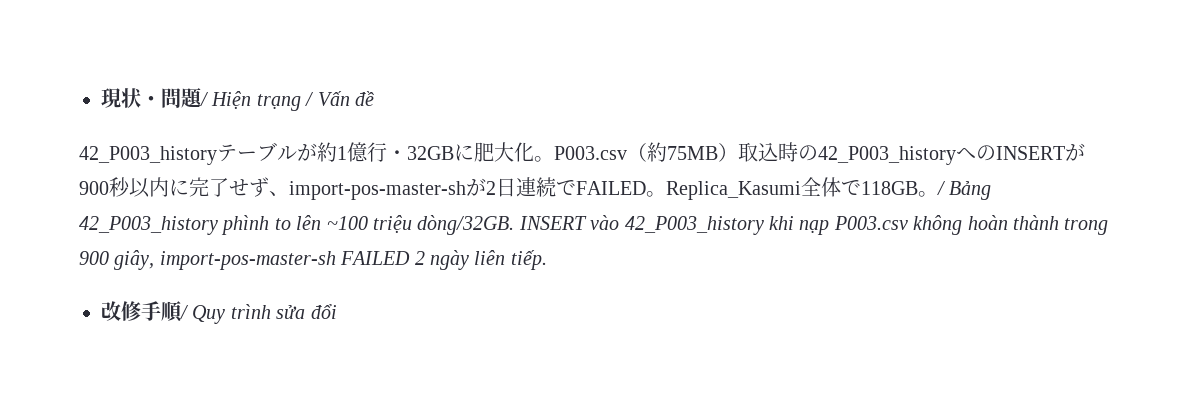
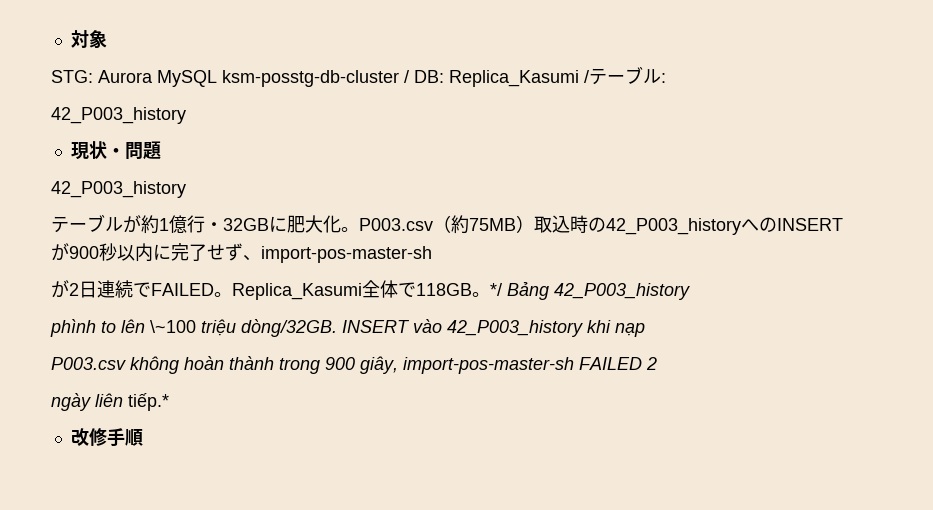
- 現状・問題/ Hiện trạng / Vấn đề
- 42_P003_historyテーブルが約1億行・32GBに肥大化。
+ 対象
+ STG: Aurora MySQL ksm-posstg-db-cluster / DB: Replica_Kasumi /テーブル:
+ 42_P003_history
+ 現状・問題
+ 42_P003_history
+ テーブルが約1億行・32GBに肥大化。
- P003.csv（約75MB）取込時の42_P003_historyへのINSERTが900秒以内に完了せず、import-pos-master-shが2日連続でFAILED。
+ P003.csv（約75MB）取込時の42_P003_historyへのINSERTが900秒以内に完了せず、import-pos-master-sh
+ が2日連続でFAILED。
- / Bảng 42_P003_history phình to lên ~100 triệu dòng/32GB.
+ */ Bảng 42_P003_history
+ phình to lên \~100 triệu dòng/32GB.
- INSERT vào 42_P003_history khi nạp P003.csv không hoàn thành trong 900 giây, import-pos-master-sh FAILED 2 ngày liên tiếp.
+ INSERT vào 42_P003_history khi nạp
+ P003.csv không hoàn thành trong 900 giây, import-pos-master-sh FAILED 2
+ ngày liên tiếp.*
- 改修手順/ Quy trình sửa đổi
+ 改修手順

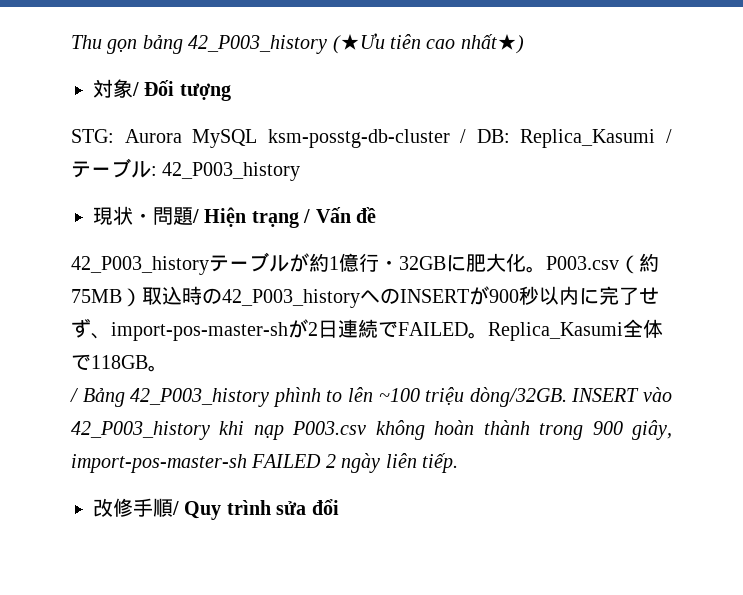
- 対象
+ Thu gọn bảng 42_P003_history (★Ưu tiên cao nhất★)
+ 対象/ Đối tượng
- STG: Aurora MySQL ksm-posstg-db-cluster / DB: Replica_Kasumi /テーブル:
- 42_P003_history
+ STG: Aurora MySQL ksm-posstg-db-cluster / DB: Replica_Kasumi /テーブル: 42_P003_history
- 現状・問題
- 42_P003_history
- テーブルが約1億行・32GBに肥大化。
+ 現状・問題/ Hiện trạng / Vấn đề
+ 42_P003_historyテーブルが約1億行・32GBに肥大化。
- P003.csv（約75MB）取込時の42_P003_historyへのINSERTが900秒以内に完了せず、import-pos-master-sh
- が2日連続でFAILED。
+ P003.csv（約75MB）取込時の42_P003_historyへのINSERTが900秒以内に完了せず、import-pos-master-shが2日連続でFAILED。
- Replica_Kasumi全体で118GB。*/ Bảng 42_P003_history
- phình to lên \~100 triệu dòng/32GB.
+ Replica_Kasumi全体で118GB。
+ / Bảng 42_P003_history phình to lên ~100 triệu dòng/32GB.
- INSERT vào 42_P003_history khi nạp
- P003.csv không hoàn thành trong 900 giây, import-pos-master-sh FAILED 2
- ngày liên tiếp.*
+ INSERT vào 42_P003_history khi nạp P003.csv không hoàn thành trong 900 giây, import-pos-master-sh FAILED 2 ngày liên tiếp.
- 改修手順
+ 改修手順/ Quy trình sửa đổi

